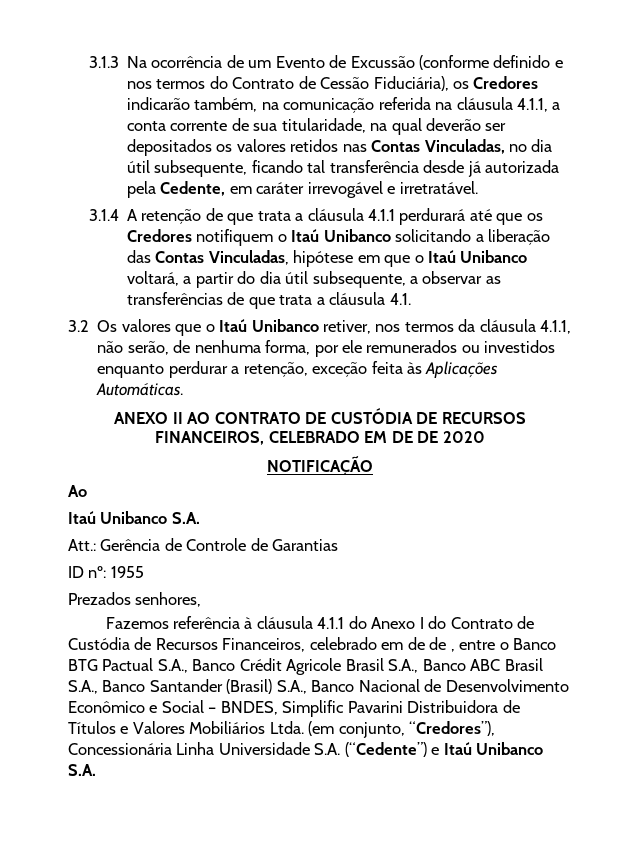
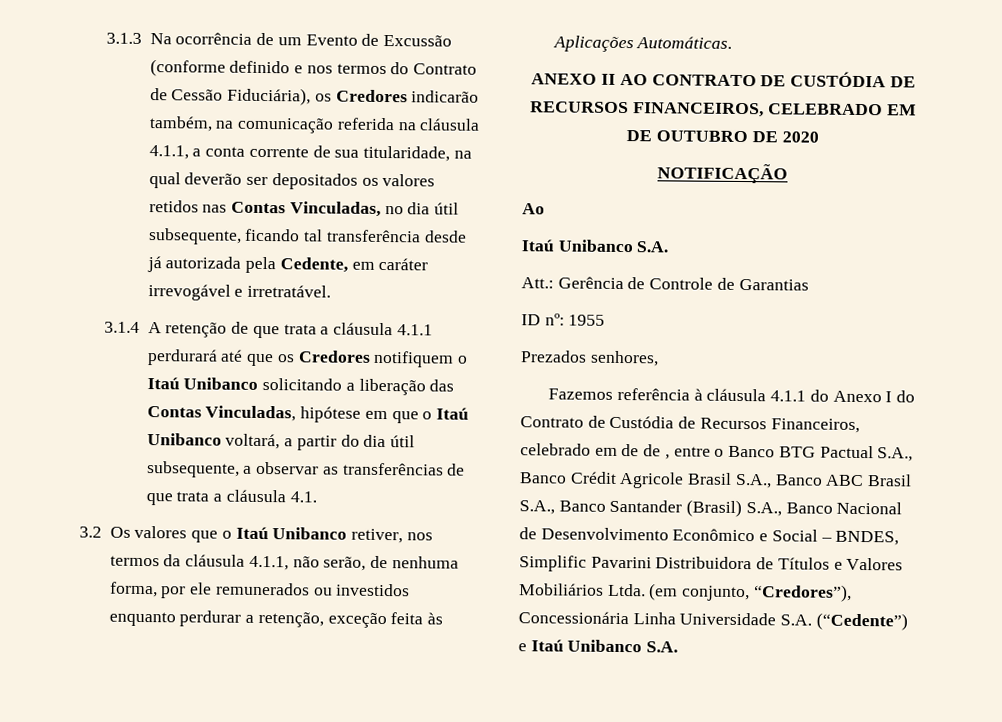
- ANEXO II AO CONTRATO DE CUSTÓDIA DE RECURSOS FINANCEIROS, CELEBRADO EM DE DE 2020
+ ANEXO II AO CONTRATO DE CUSTÓDIA DE RECURSOS FINANCEIROS, CELEBRADO EM DE OUTUBRO DE 2020

